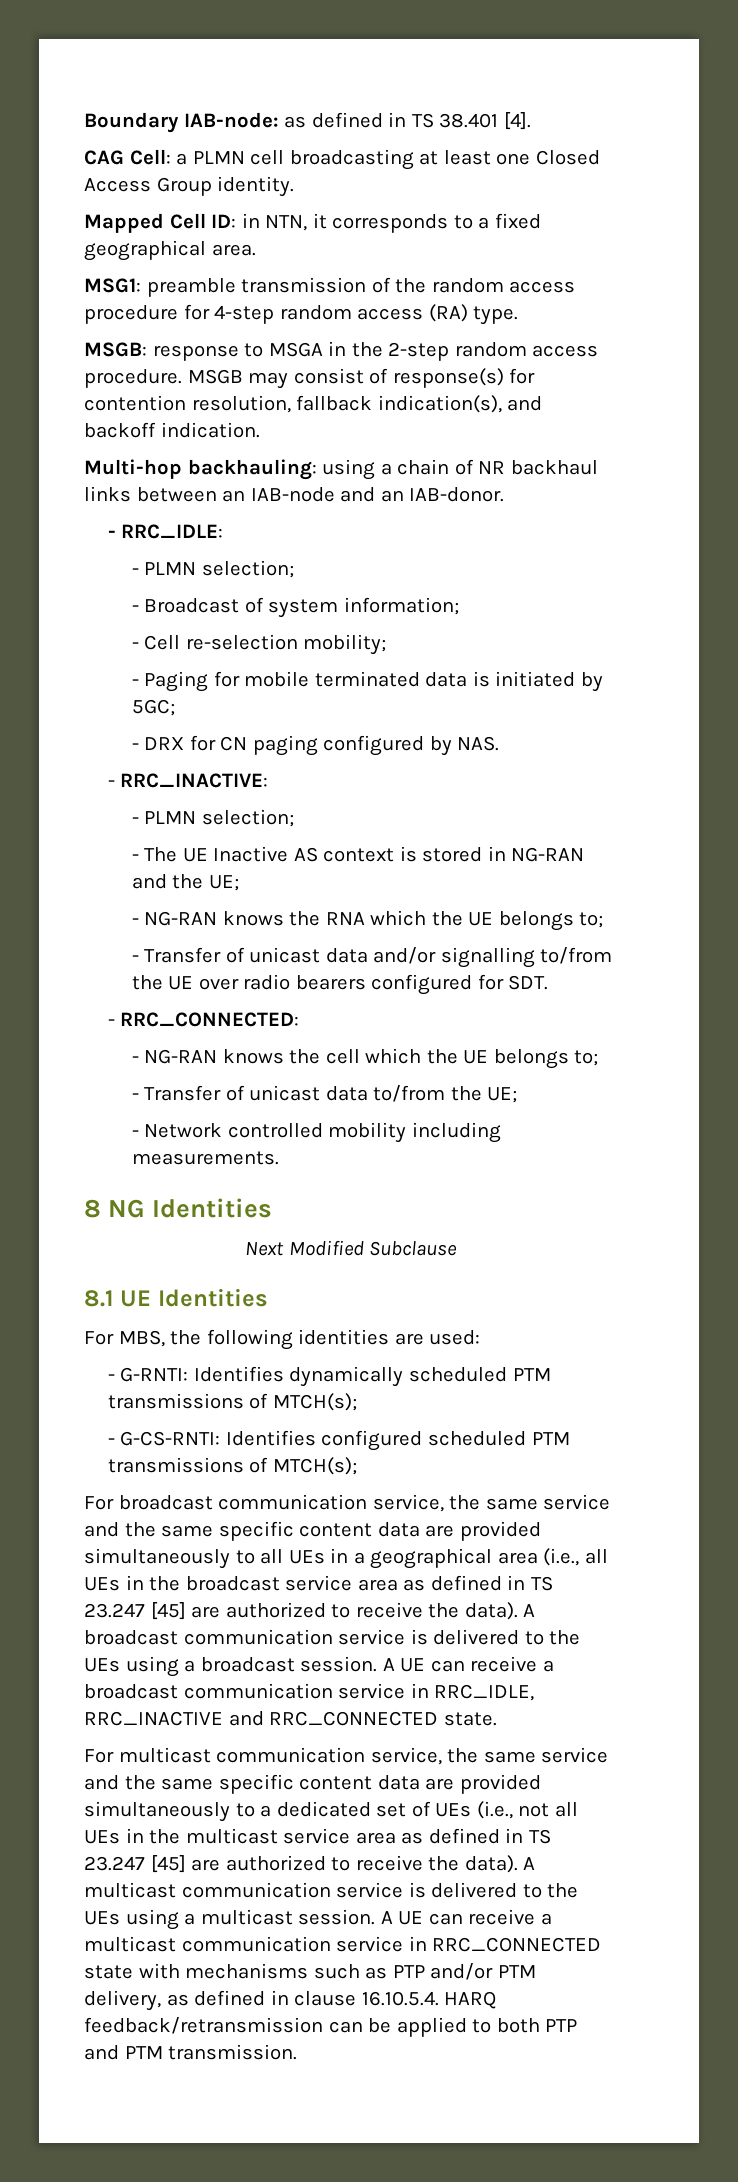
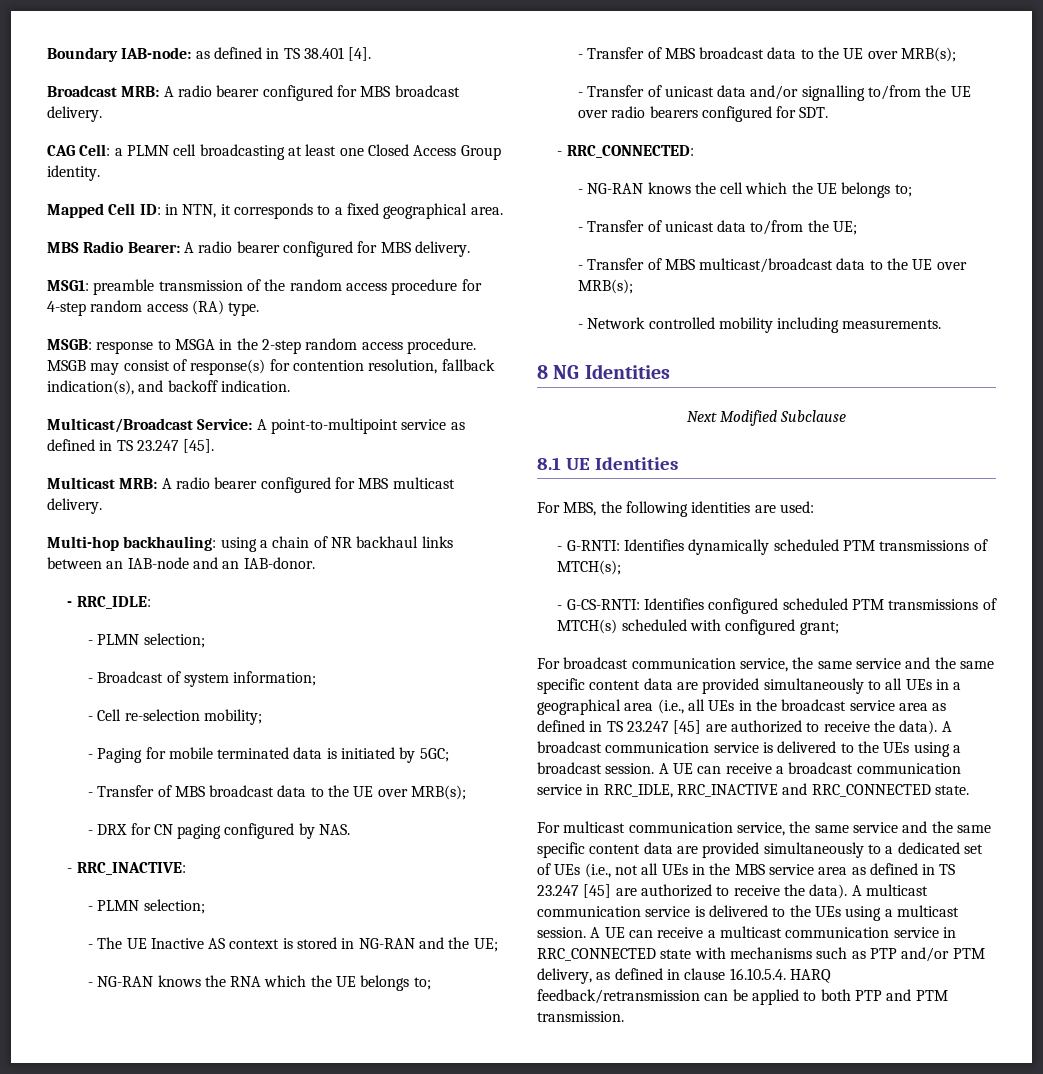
+ Broadcast MRB: A radio bearer configured for MBS broadcast delivery.
+ MBS Radio Bearer: A radio bearer configured for MBS delivery.
+ Multicast/Broadcast Service: A point-to-multipoint service as defined in TS 23.247 [45].
+ Multicast MRB: A radio bearer configured for MBS multicast delivery.
  - Paging for mobile terminated data is initiated by 5GC;
+ - Transfer of MBS broadcast data to the UE over MRB(s);
  - NG-RAN knows the RNA which the UE belongs to;
+ - Transfer of MBS broadcast data to the UE over MRB(s);
+ - Transfer of MBS multicast/broadcast data to the UE over MRB(s);
- - G-CS-RNTI: Identifies configured scheduled PTM transmissions of MTCH(s);
+ - G-CS-RNTI: Identifies configured scheduled PTM transmissions of MTCH(s) scheduled with configured grant;
- For multicast communication service, the same service and the same specific content data are provided simultaneously to a dedicated set of UEs (i.e., not all UEs in the multicast service area as defined in TS 23.247 [45] are authorized to receive the data).
+ For multicast communication service, the same service and the same specific content data are provided simultaneously to a dedicated set of UEs (i.e., not all UEs in the MBS service area as defined in TS 23.247 [45] are authorized to receive the data).

